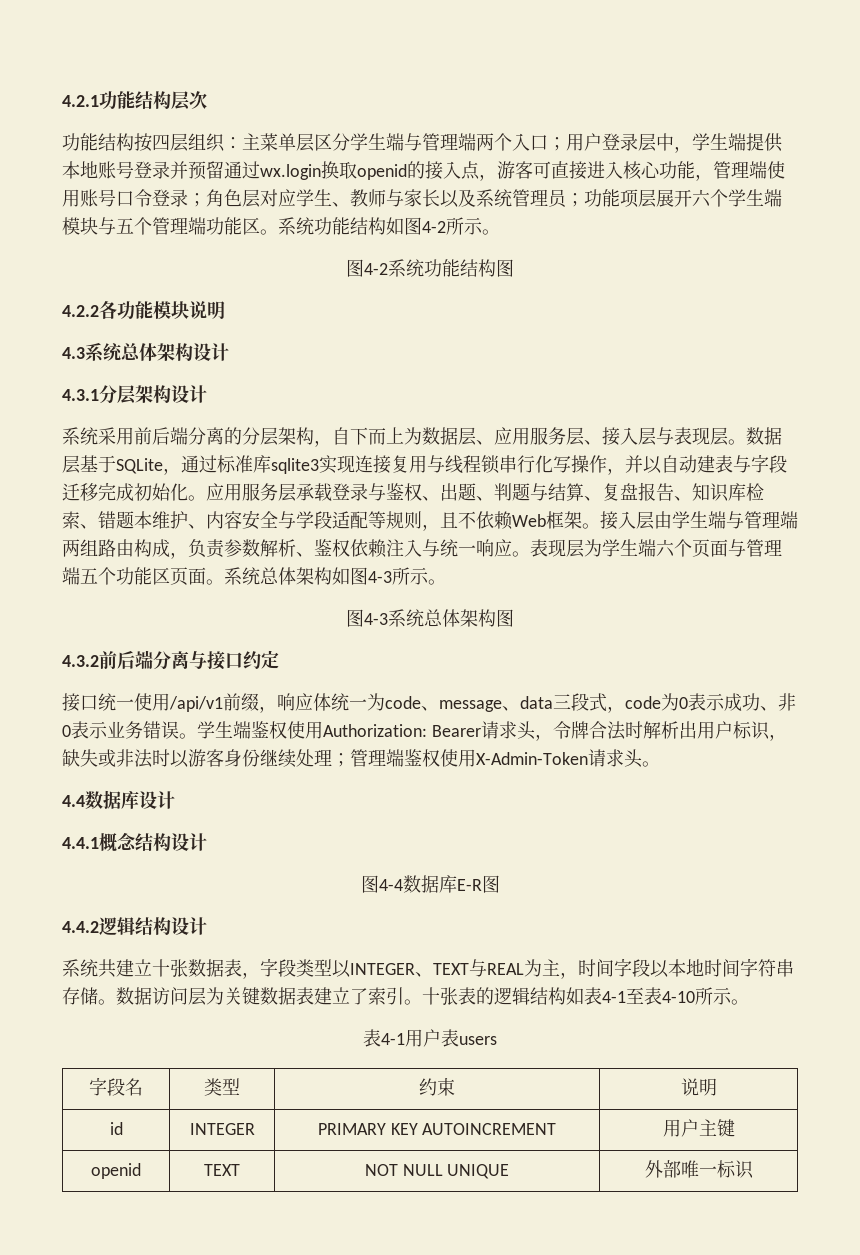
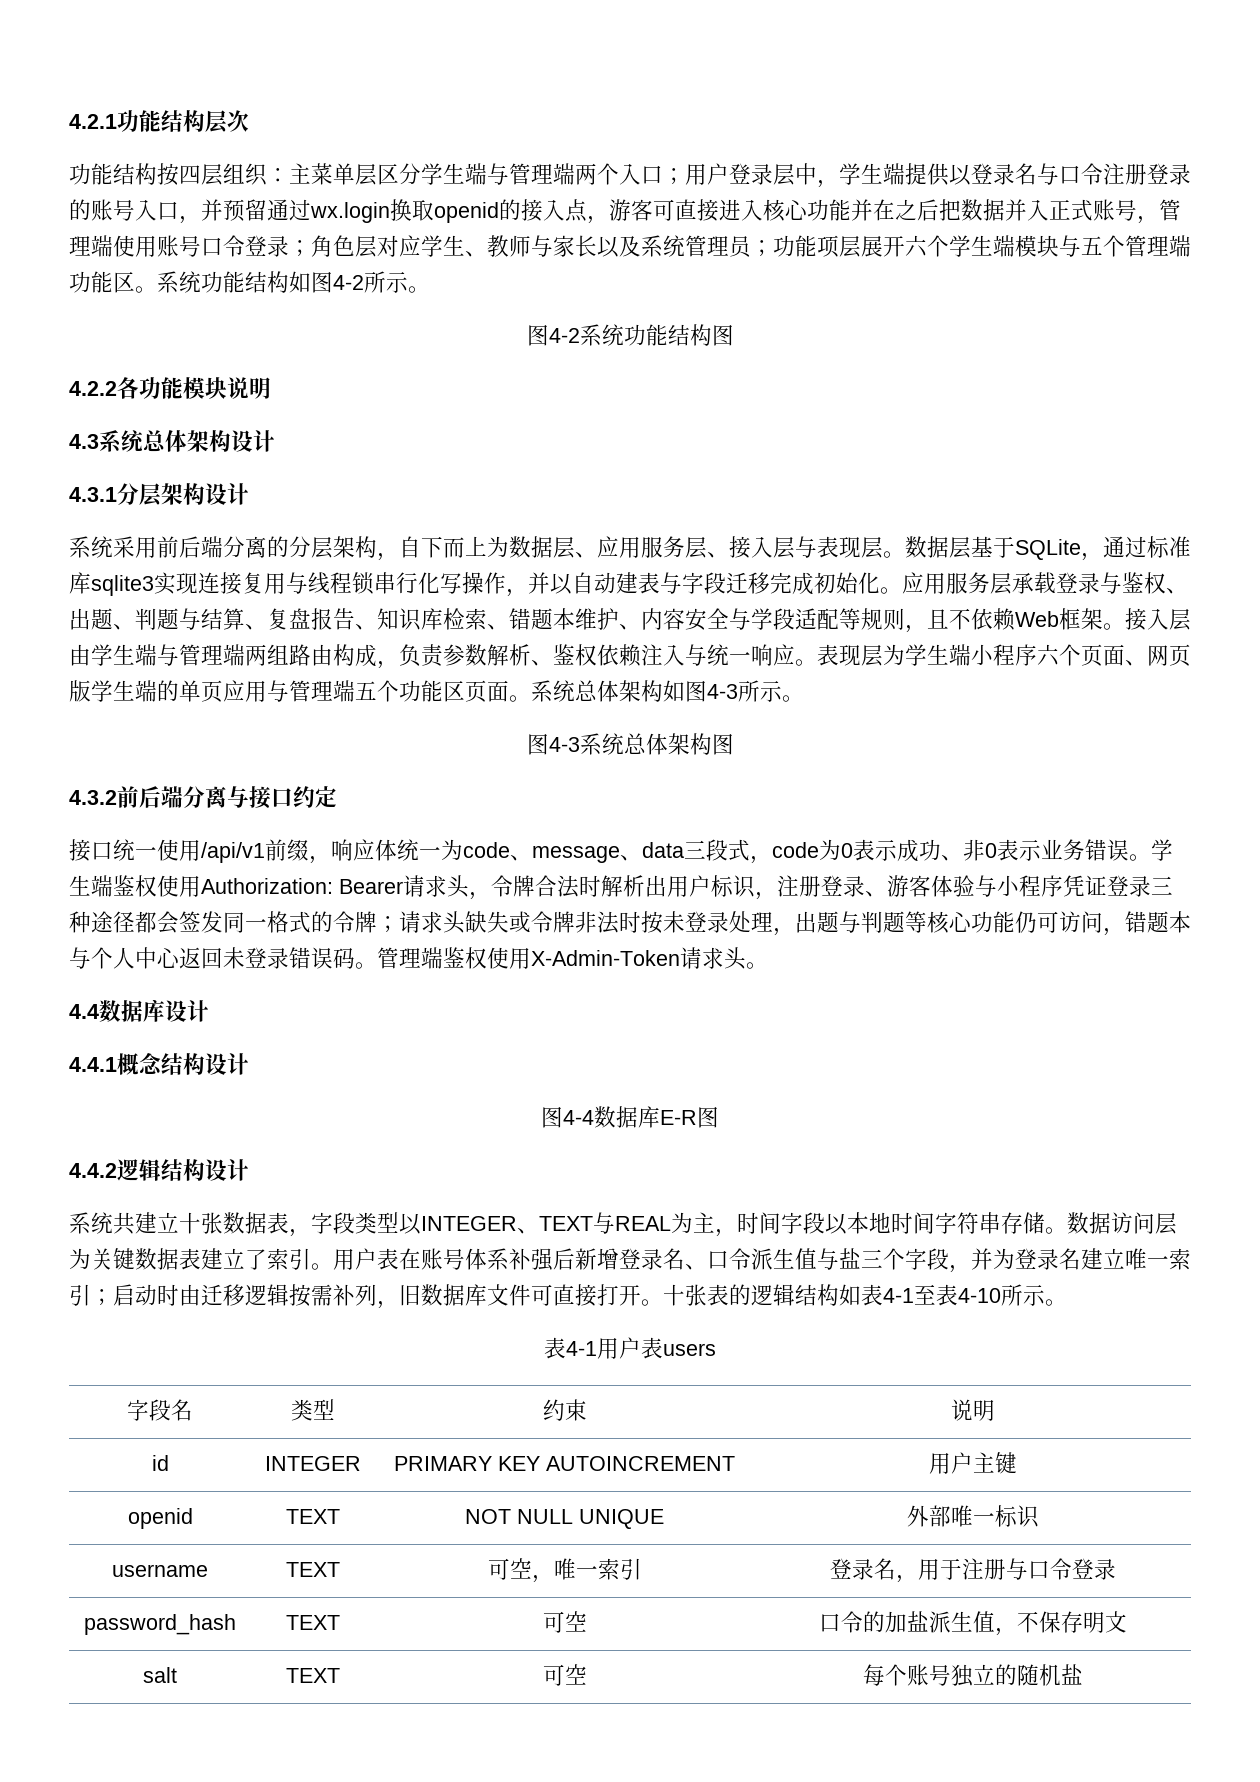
- 用户登录层中，学生端提供本地账号登录并预留通过wx.login换取openid的接入点，游客可直接进入核心功能，管理端使用账号口令登录；
+ 用户登录层中，学生端提供以登录名与口令注册登录的账号入口，并预留通过wx.login换取openid的接入点，游客可直接进入核心功能并在之后把数据并入正式账号，管理端使用账号口令登录；
- 表现层为学生端六个页面与管理端五个功能区页面。
+ 表现层为学生端小程序六个页面、网页版学生端的单页应用与管理端五个功能区页面。
- 学生端鉴权使用Authorization: Bearer请求头，令牌合法时解析出用户标识，缺失或非法时以游客身份继续处理；管理端鉴权使用X-Admin-Token请求头。
+ 学生端鉴权使用Authorization: Bearer请求头，令牌合法时解析出用户标识，注册登录、游客体验与小程序凭证登录三种途径都会签发同一格式的令牌；请求头缺失或令牌非法时按未登录处理，出题与判题等核心功能仍可访问，错题本与个人中心返回未登录错误码。管理端鉴权使用X-Admin-Token请求头。
+ 用户表在账号体系补强后新增登录名、口令派生值与盐三个字段，并为登录名建立唯一索引；启动时由迁移逻辑按需补列，旧数据库文件可直接打开。
+ username | TEXT | 可空，唯一索引 | 登录名，用于注册与口令登录
+ password_hash | TEXT | 可空 | 口令的加盐派生值，不保存明文
+ salt | TEXT | 可空 | 每个账号独立的随机盐

